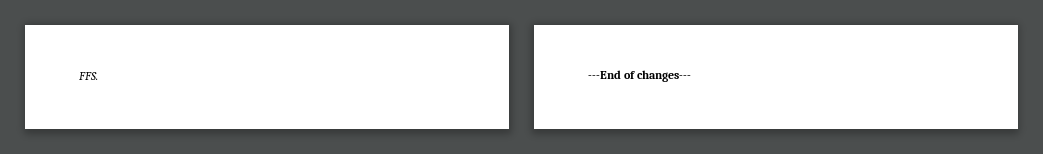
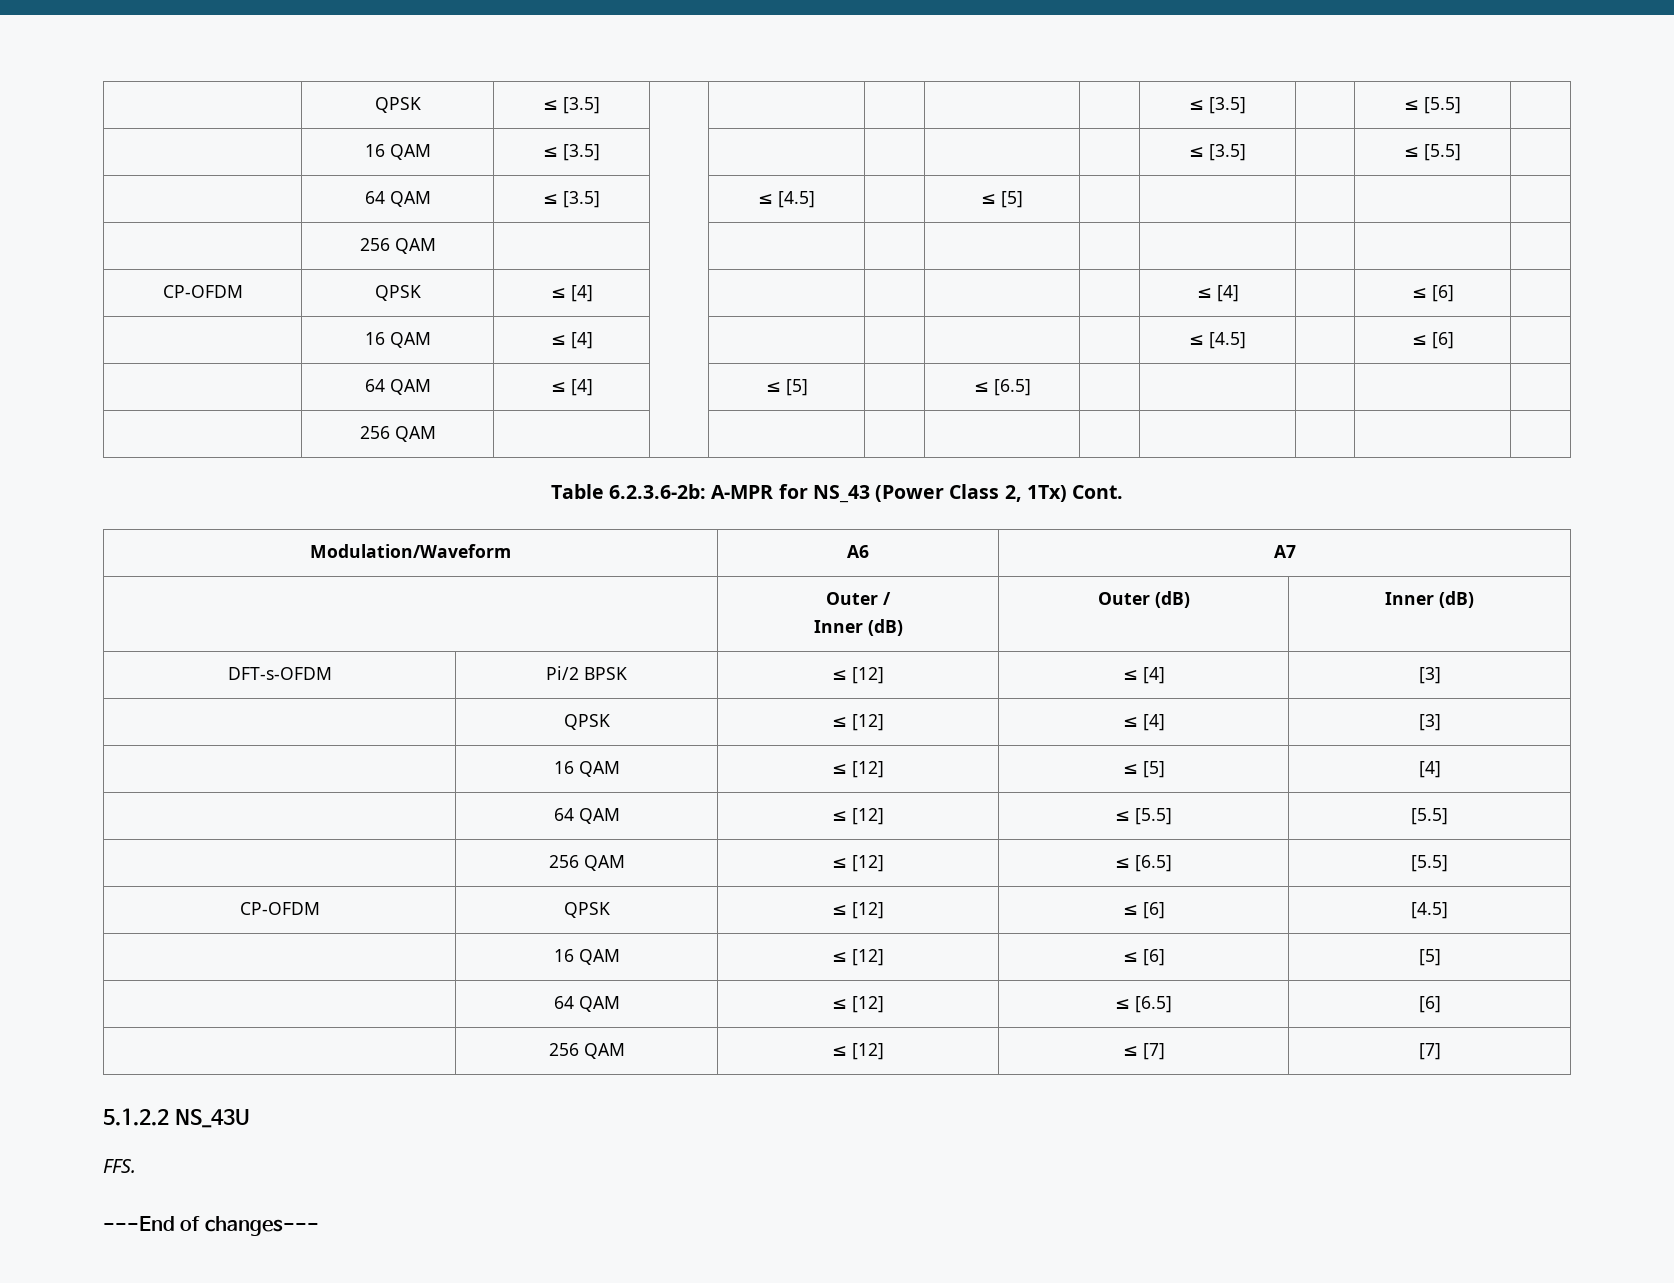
+ | QPSK | ≤ [3.5] | | | | | | ≤ [3.5] | | ≤ [5.5] |
+ | 16 QAM | ≤ [3.5] | | | | | | ≤ [3.5] | | ≤ [5.5] |
+ | 64 QAM | ≤ [3.5] | | ≤ [4.5] | | ≤ [5] | | | | |
+ | 256 QAM | | | | | | | | | |
+ CP-OFDM | QPSK | ≤ [4] | | | | | | ≤ [4] | | ≤ [6] |
+ | 16 QAM | ≤ [4] | | | | | | ≤ [4.5] | | ≤ [6] |
+ | 64 QAM | ≤ [4] | | ≤ [5] | | ≤ [6.5] | | | | |
+ | 256 QAM | | | | | | | | | |
+ Table 6.2.3.6-2b: A-MPR for NS_43 (Power Class 2, 1Tx) Cont.
+ Modulation/Waveform | A6 | A7
+ | Outer /
+ Inner (dB) | Outer (dB) | Inner (dB)
+ DFT-s-OFDM | Pi/2 BPSK | ≤ [12] | ≤ [4] | [3]
+ | QPSK | ≤ [12] | ≤ [4] | [3]
+ | 16 QAM | ≤ [12] | ≤ [5] | [4]
+ | 64 QAM | ≤ [12] | ≤ [5.5] | [5.5]
+ | 256 QAM | ≤ [12] | ≤ [6.5] | [5.5]
+ CP-OFDM | QPSK | ≤ [12] | ≤ [6] | [4.5]
+ | 16 QAM | ≤ [12] | ≤ [6] | [5]
+ | 64 QAM | ≤ [12] | ≤ [6.5] | [6]
+ | 256 QAM | ≤ [12] | ≤ [7] | [7]
+ 5.1.2.2 NS_43U

